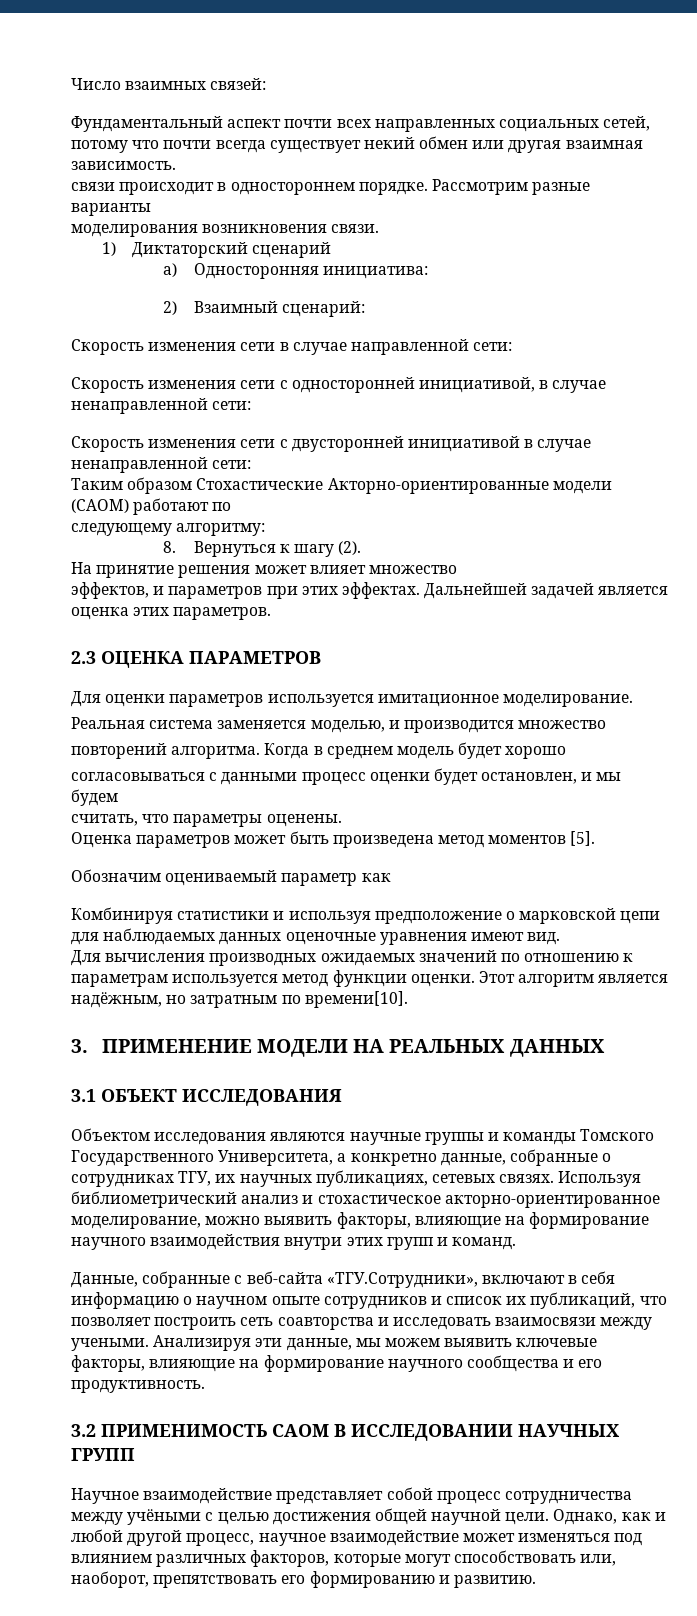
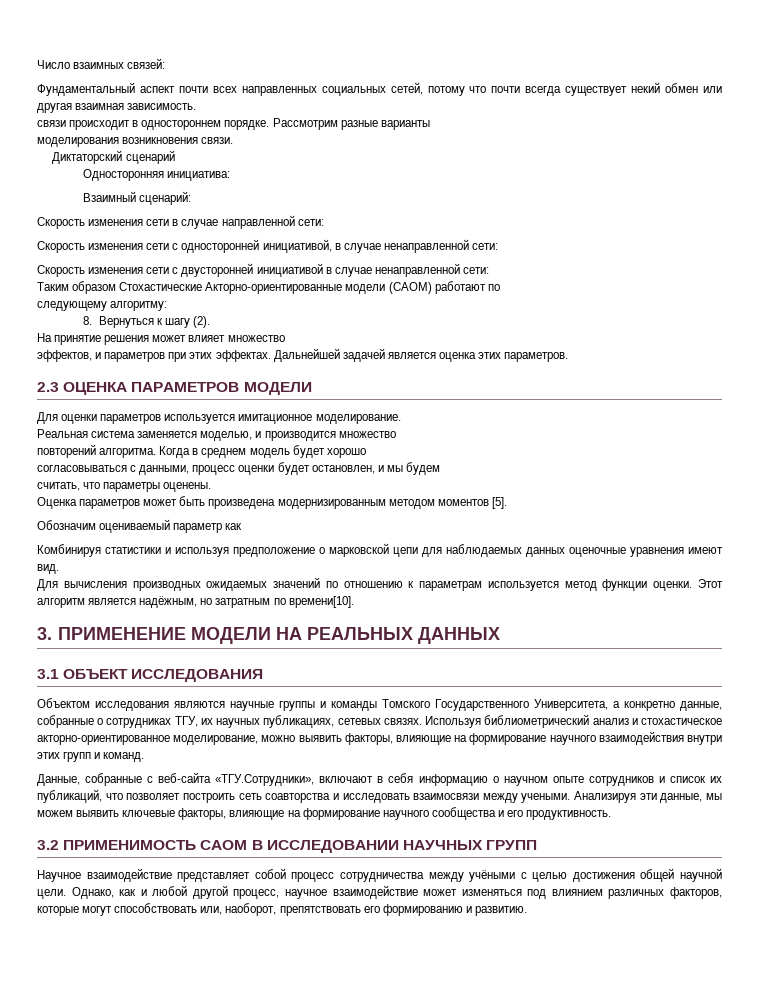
- 1) Диктаторский сценарий
+ Диктаторский сценарий
- a) Односторонняя инициатива:
+ Односторонняя инициатива:
- 2) Взаимный сценарий:
+ Взаимный сценарий:
- 2.3 ОЦЕНКА ПАРАМЕТРОВ
+ 2.3 ОЦЕНКА ПАРАМЕТРОВ МОДЕЛИ
- согласовываться с данными процесс оценки будет остановлен, и мы будем
+ согласовываться с данными, процесс оценки будет остановлен, и мы будем
- Оценка параметров может быть произведена метод моментов [5].
+ Оценка параметров может быть произведена модернизированным методом моментов [5].

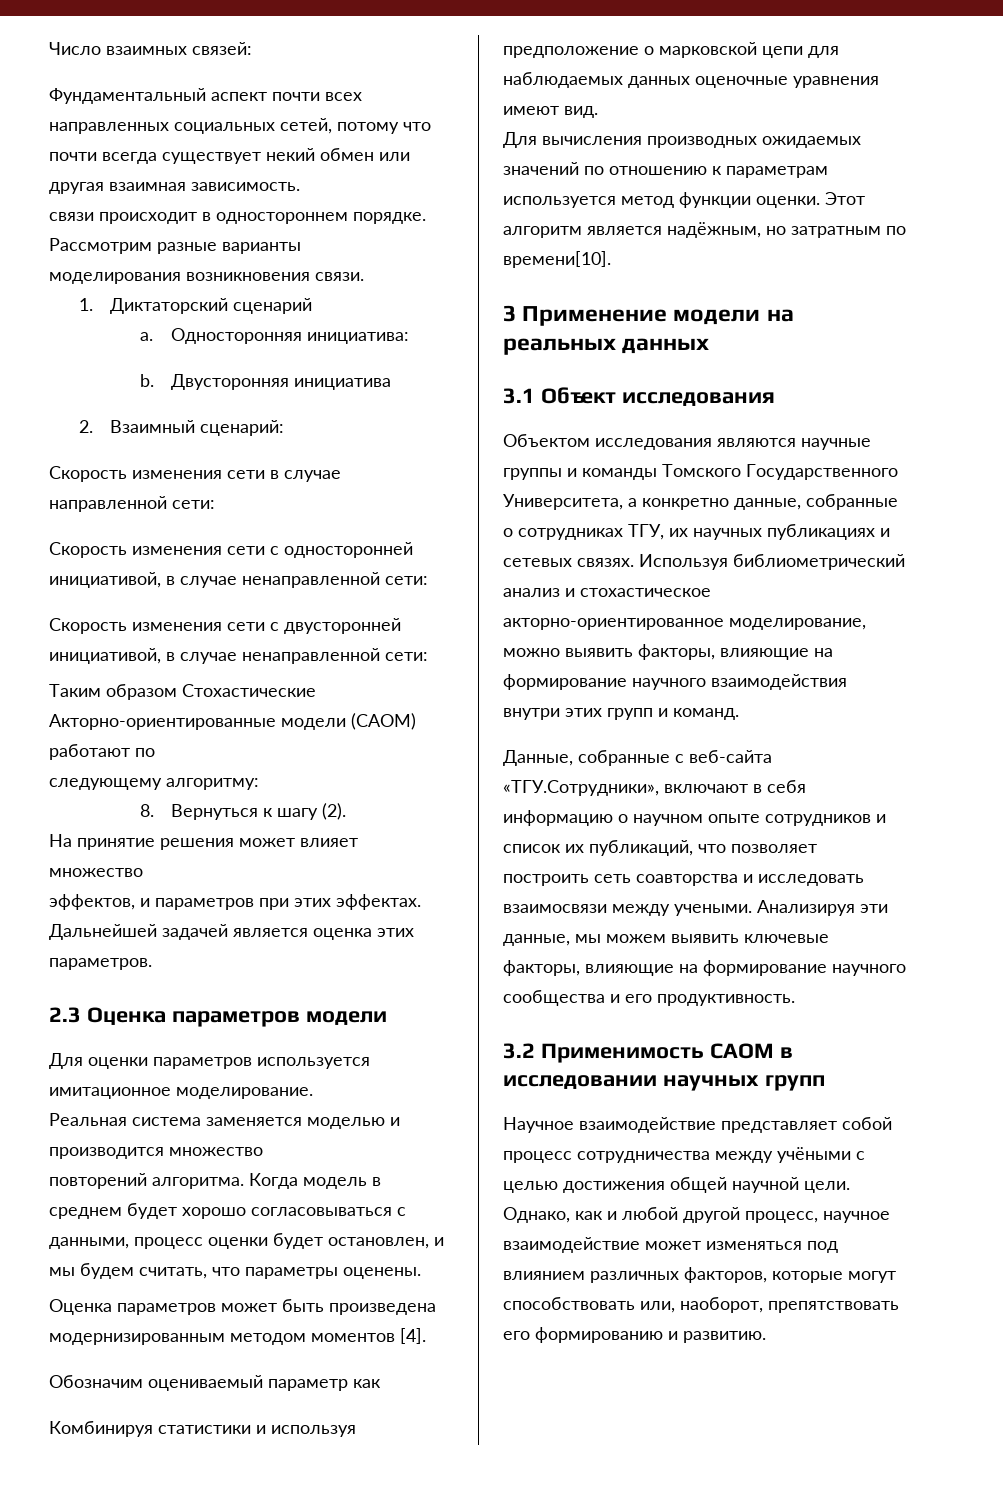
- Диктаторский сценарий
+ 1. Диктаторский сценарий
+ a.
- Взаимный сценарий:
+ b. Двусторонняя инициатива
+ 2. Взаимный сценарий:
- Скорость изменения сети с двусторонней инициативой в случае ненаправленной сети:
+ Скорость изменения сети с двусторонней инициативой, в случае ненаправленной сети:
- 2.3 ОЦЕНКА ПАРАМЕТРОВ МОДЕЛИ
+ 2.3 Оценка параметров модели
- Реальная система заменяется моделью, и производится множество
+ Реальная система заменяется моделью и производится множество
- Когда в среднем модель будет хорошо
- согласовываться с данными, процесс оценки будет остановлен, и мы будем
- считать, что параметры оценены.
+ Когда модель в среднем будет хорошо согласовываться с данными, процесс оценки будет остановлен, и мы будем считать, что параметры оценены.
- Оценка параметров может быть произведена модернизированным методом моментов [5].
+ Оценка параметров может быть произведена модернизированным методом моментов [4].
- 3. ПРИМЕНЕНИЕ МОДЕЛИ НА РЕАЛЬНЫХ ДАННЫХ
+ 3 Применение модели на реальных данных
- 3.1 ОБЪЕКТ ИССЛЕДОВАНИЯ
+ 3.1 Объект исследования
- Объектом исследования являются научные группы и команды Томского Государственного Университета, а конкретно данные, собранные о сотрудниках ТГУ, их научных публикациях, сетевых связях.
+ Объектом исследования являются научные группы и команды Томского Государственного Университета, а конкретно данные, собранные о сотрудниках ТГУ, их научных публикациях и сетевых связях.
- 3.2 ПРИМЕНИМОСТЬ САОМ В ИССЛЕДОВАНИИ НАУЧНЫХ ГРУПП
+ 3.2 Применимость САОМ в исследовании научных групп

